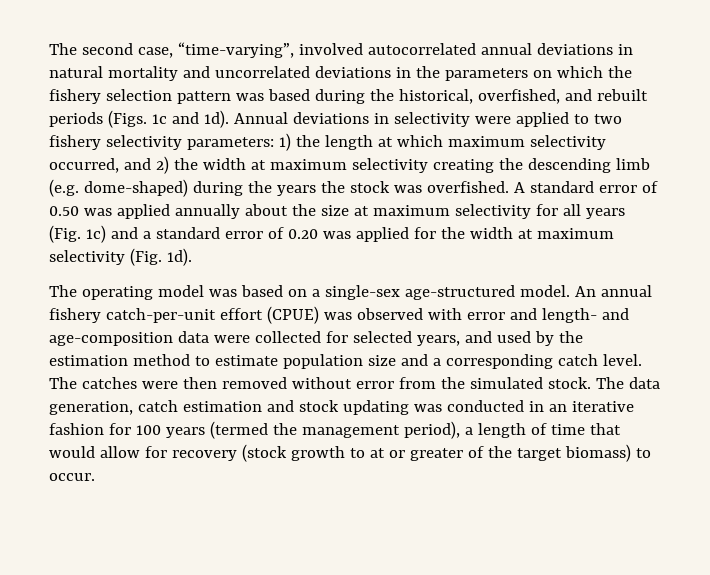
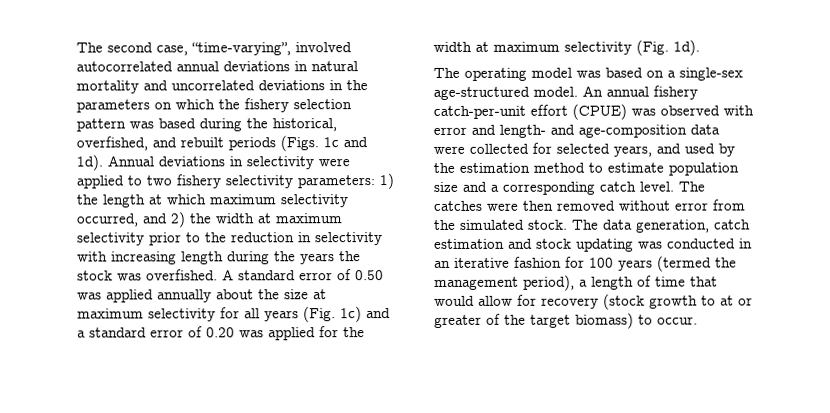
- Annual deviations in selectivity were applied to two fishery selectivity parameters: 1) the length at which maximum selectivity occurred, and 2) the width at maximum selectivity creating the descending limb (e.g. dome-shaped) during the years the stock was overfished.
+ Annual deviations in selectivity were applied to two fishery selectivity parameters: 1) the length at which maximum selectivity occurred, and 2) the width at maximum selectivity prior to the reduction in selectivity with increasing length during the years the stock was overfished.

